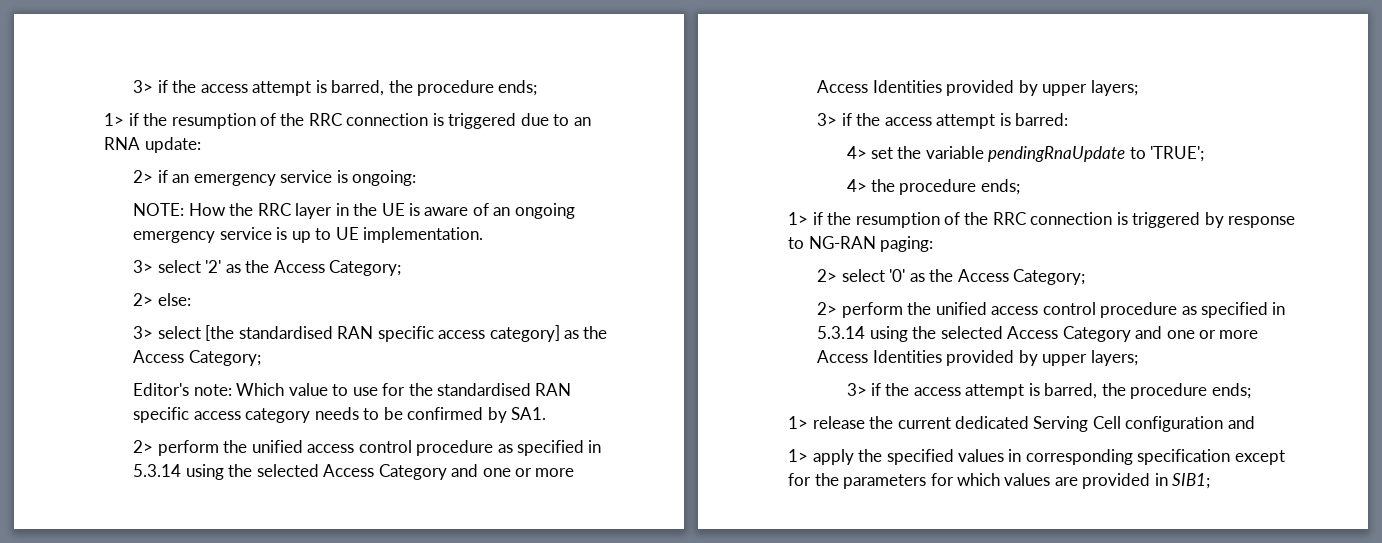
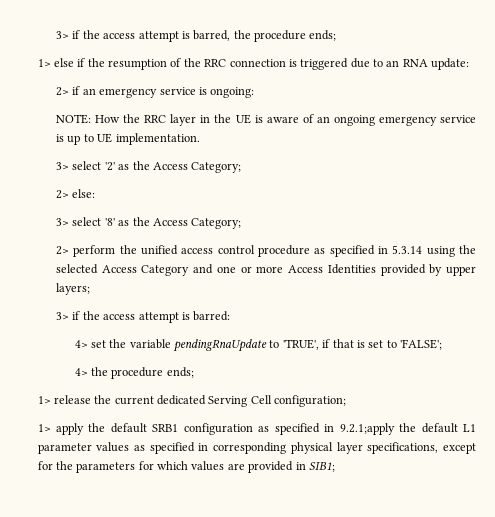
- 1> if the resumption of the RRC connection is triggered due to an RNA update:
+ 1> else if the resumption of the RRC connection is triggered due to an RNA update:
- 3> select [the standardised RAN specific access category] as the Access Category;
- Editor's note: Which value to use for the standardised RAN specific access category needs to be confirmed by SA1.
+ 3> select '8' as the Access Category;
- 4> set the variable pendingRnaUpdate to 'TRUE';
+ 4> set the variable pendingRnaUpdate to 'TRUE', if that is set to 'FALSE';
  4> the procedure ends;
- 1> if the resumption of the RRC connection is triggered by response to NG-RAN paging:
- 2> select '0' as the Access Category;
- 2> perform the unified access control procedure as specified in 5.3.14 using the selected Access Category and one or more Access Identities provided by upper layers;
- 3> if the access attempt is barred, the procedure ends;
- 1> release the current dedicated Serving Cell configuration and
+ 1> release the current dedicated Serving Cell configuration;
- 1> apply the specified values in corresponding specification except for the parameters for which values are provided in SIB1;
+ 1> apply the default SRB1 configuration as specified in 9.2.1;apply the default L1 parameter values as specified in corresponding physical layer specifications, except for the parameters for which values are provided in SIB1;

